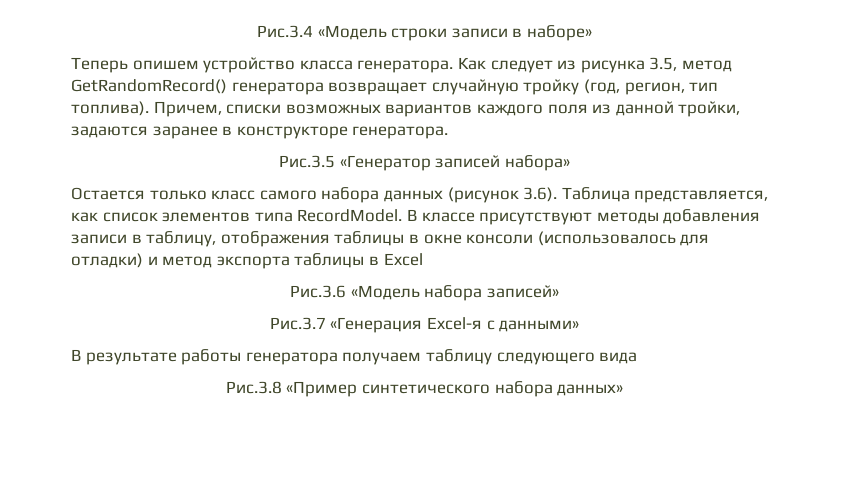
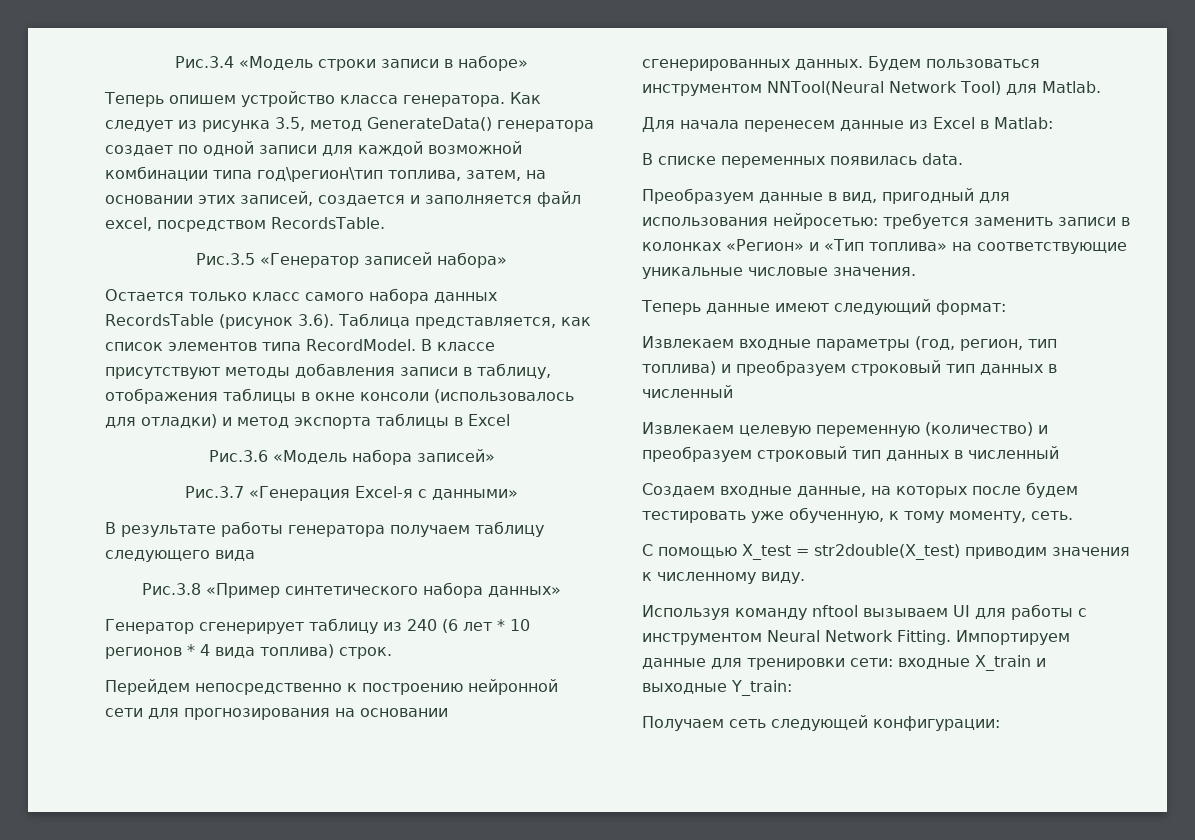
- Как следует из рисунка 3.5, метод GetRandomRecord() генератора возвращает случайную тройку (год, регион, тип топлива). Причем, списки возможных вариантов каждого поля из данной тройки, задаются заранее в конструкторе генератора.
+ Как следует из рисунка 3.5, метод GenerateData() генератора создает по одной записи для каждой возможной комбинации типа год\регион\тип топлива, затем, на основании этих записей, создается и заполняется файл excel, посредством RecordsTable.
- Остается только класс самого набора данных (рисунок 3.6). Таблица представляется, как список элементов типа RecordModel.
+ Остается только класс самого набора данных RecordsTable (рисунок 3.6). Таблица представляется, как список элементов типа RecordModel.
+ Генератор сгенерирует таблицу из 240 (6 лет * 10 регионов * 4 вида топлива) строк.
+ Перейдем непосредственно к построению нейронной сети для прогнозирования на основании сгенерированных данных. Будем пользоваться инструментом NNTool(Neural Network Tool) для Matlab.
+ Для начала перенесем данные из Excel в Matlab:
+ В списке переменных появилась data.
+ Преобразуем данные в вид, пригодный для использования нейросетью: требуется заменить записи в колонках «Регион» и «Тип топлива» на соответствующие уникальные числовые значения.
+ Теперь данные имеют следующий формат:
+ Извлекаем входные параметры (год, регион, тип топлива) и преобразуем строковый тип данных в численный
+ Извлекаем целевую переменную (количество) и преобразуем строковый тип данных в численный
+ Создаем входные данные, на которых после будем тестировать уже обученную, к тому моменту, сеть.
+ С помощью X_test = str2double(X_test) приводим значения к численному виду.
+ Используя команду nftool вызываем UI для работы с инструментом Neural Network Fitting. Импортируем данные для тренировки сети: входные X_train и выходные Y_train:
+ Получаем сеть следующей конфигурации:

